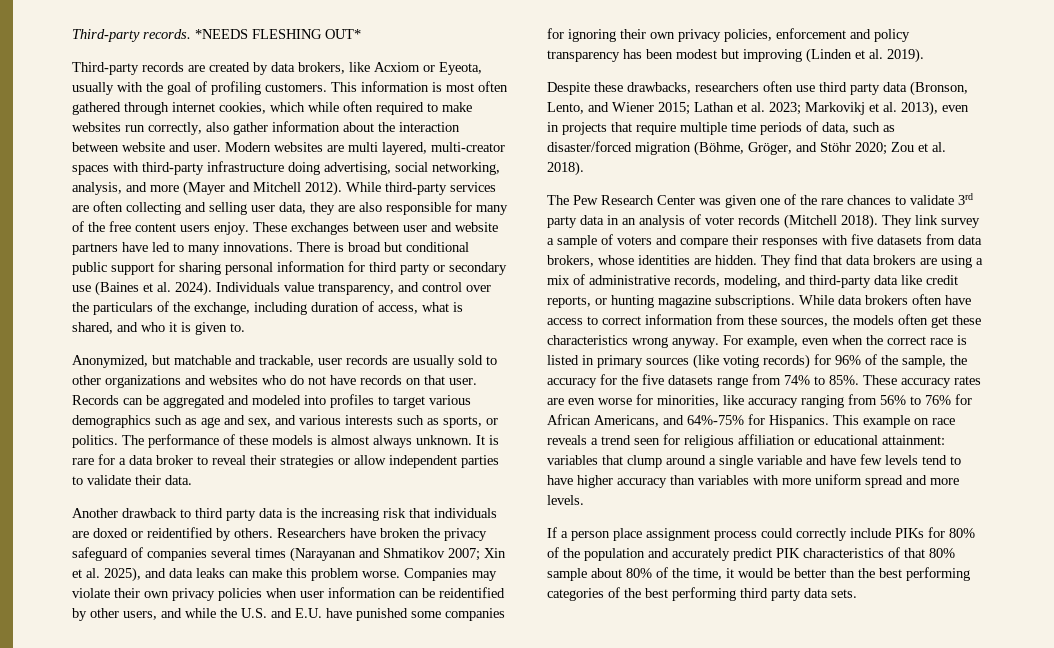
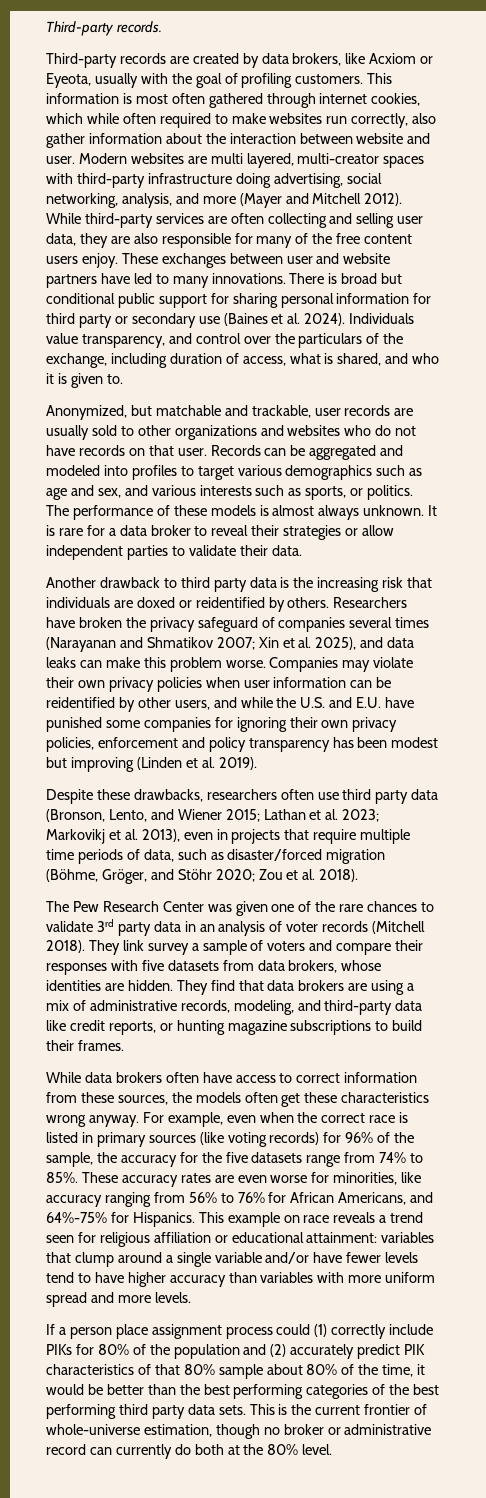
- *NEEDS FLESHING OUT*
- They find that data brokers are using a mix of administrative records, modeling, and third-party data like credit reports, or hunting magazine subscriptions. While data brokers often have access to correct information from these sources, the models often get these characteristics wrong anyway.
+ They find that data brokers are using a mix of administrative records, modeling, and third-party data like credit reports, or hunting magazine subscriptions to build their frames.
+ While data brokers often have access to correct information from these sources, the models often get these characteristics wrong anyway.
- This example on race reveals a trend seen for religious affiliation or educational attainment: variables that clump around a single variable and have few levels tend to have higher accuracy than variables with more uniform spread and more levels.
+ This example on race reveals a trend seen for religious affiliation or educational attainment: variables that clump around a single variable and/or have fewer levels tend to have higher accuracy than variables with more uniform spread and more levels.
- If a person place assignment process could correctly include PIKs for 80% of the population and accurately predict PIK characteristics of that 80% sample about 80% of the time, it would be better than the best performing categories of the best performing third party data sets.
+ If a person place assignment process could (1) correctly include PIKs for 80% of the population and (2) accurately predict PIK characteristics of that 80% sample about 80% of the time, it would be better than the best performing categories of the best performing third party data sets.
+ This is the current frontier of whole-universe estimation, though no broker or administrative record can currently do both at the 80% level.

